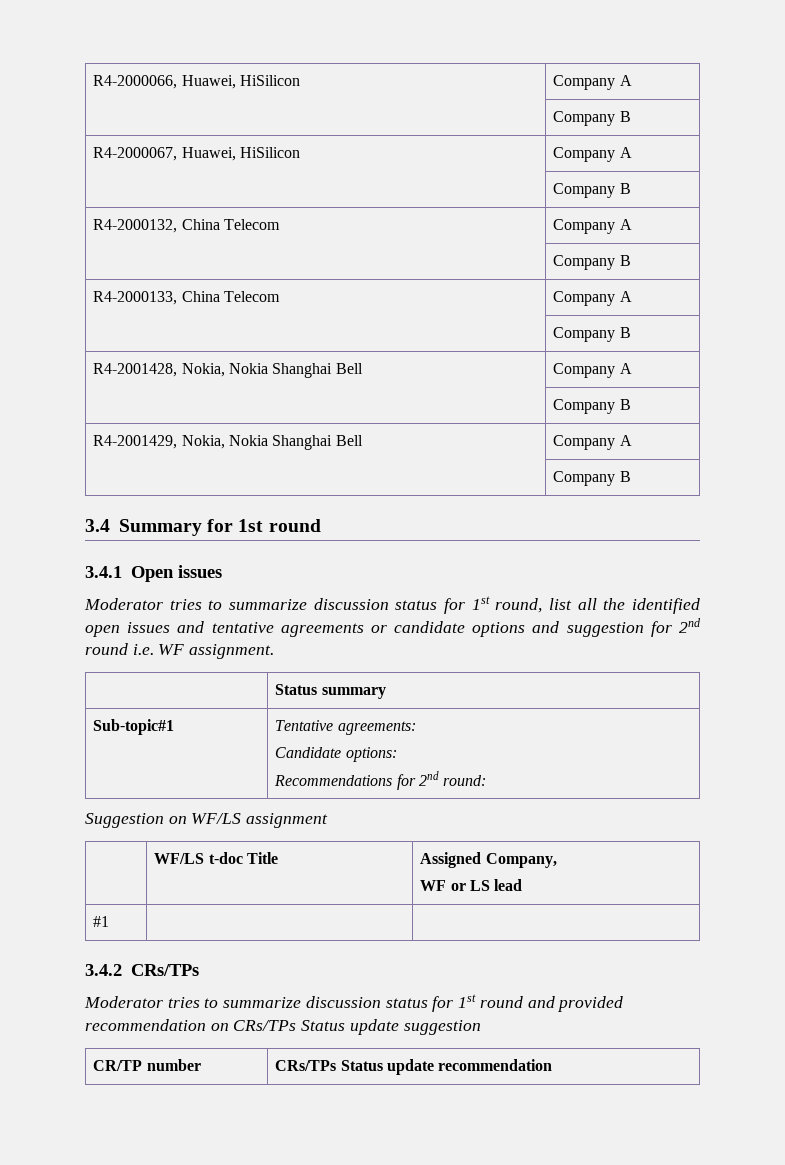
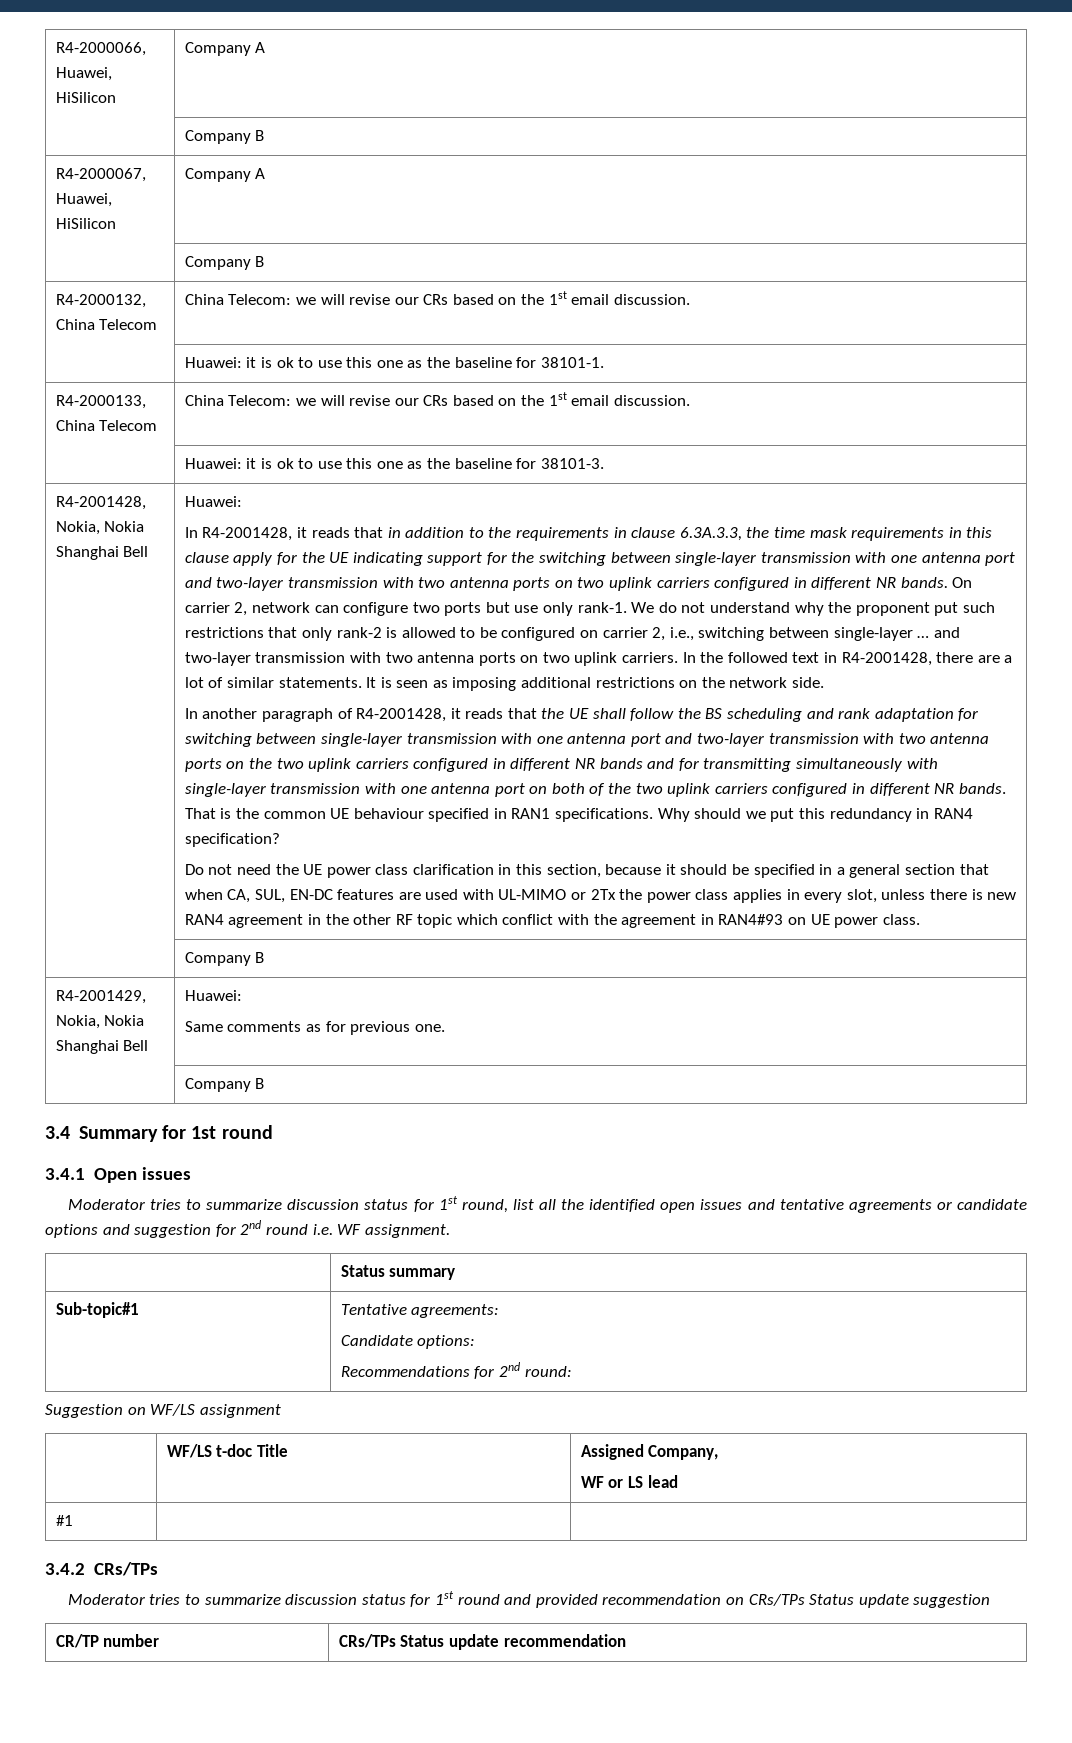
- R4-2000132, China Telecom | Company A
- | Company B
- R4-2000133, China Telecom | Company A
- | Company B
+ R4-2000132, China Telecom | China Telecom: we will revise our CRs based on the 1st email discussion.
+ | Huawei: it is ok to use this one as the baseline for 38101-1.
+ R4-2000133, China Telecom | China Telecom: we will revise our CRs based on the 1st email discussion.
+ | Huawei: it is ok to use this one as the baseline for 38101-3.
- R4-2001428, Nokia, Nokia Shanghai Bell | Company A
+ R4-2001428, Nokia, Nokia Shanghai Bell | Huawei:
+ In R4-2001428, it reads that in addition to the requirements in clause 6.3A.3.3, the time mask requirements in this clause apply for the UE indicating support for the switching between single-layer transmission with one antenna port and two-layer transmission with two antenna ports on two uplink carriers configured in different NR bands. On carrier 2, network can configure two ports but use only rank-1. We do not understand why the proponent put such restrictions that only rank-2 is allowed to be configured on carrier 2, i.e., switching between single-layer … and two-layer transmission with two antenna ports on two uplink carriers. In the followed text in R4-2001428, there are a lot of similar statements. It is seen as imposing additional restrictions on the network side.
+ In another paragraph of R4-2001428, it reads that the UE shall follow the BS scheduling and rank adaptation for switching between single-layer transmission with one antenna port and two-layer transmission with two antenna ports on the two uplink carriers configured in different NR bands and for transmitting simultaneously with single-layer transmission with one antenna port on both of the two uplink carriers configured in different NR bands. That is the common UE behaviour specified in RAN1 specifications. Why should we put this redundancy in RAN4 specification?
+ Do not need the UE power class clarification in this section, because it should be specified in a general section that when CA, SUL, EN-DC features are used with UL-MIMO or 2Tx the power class applies in every slot, unless there is new RAN4 agreement in the other RF topic which conflict with the agreement in RAN4#93 on UE power class.
- R4-2001429, Nokia, Nokia Shanghai Bell | Company A
+ R4-2001429, Nokia, Nokia Shanghai Bell | Huawei:
+ Same comments as for previous one.

